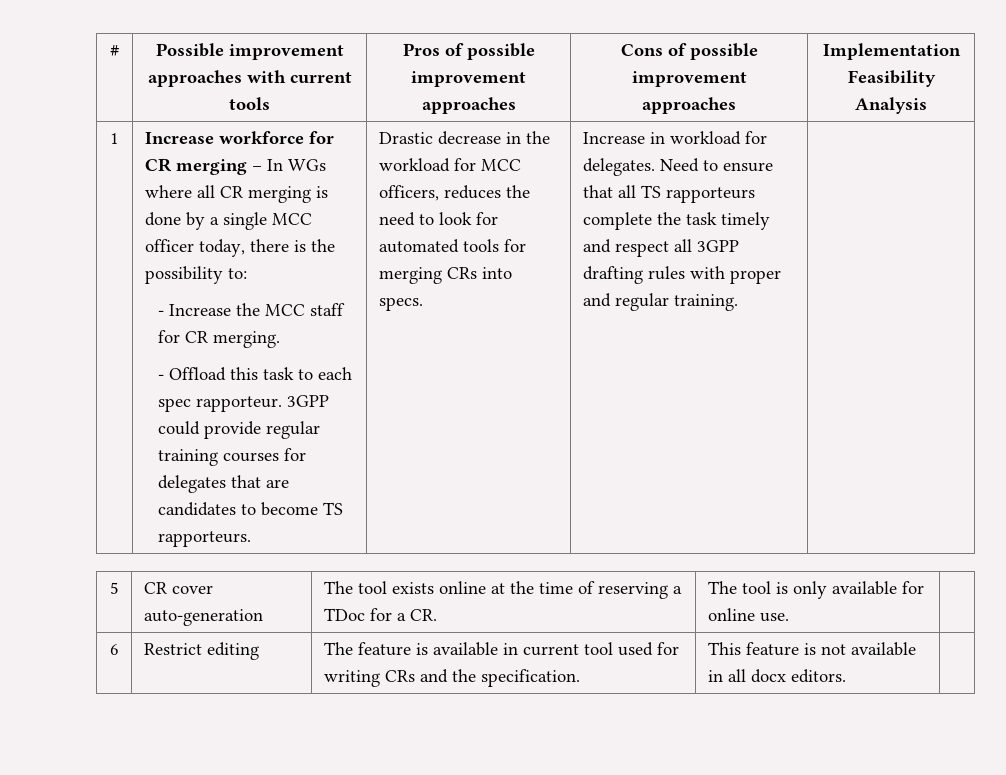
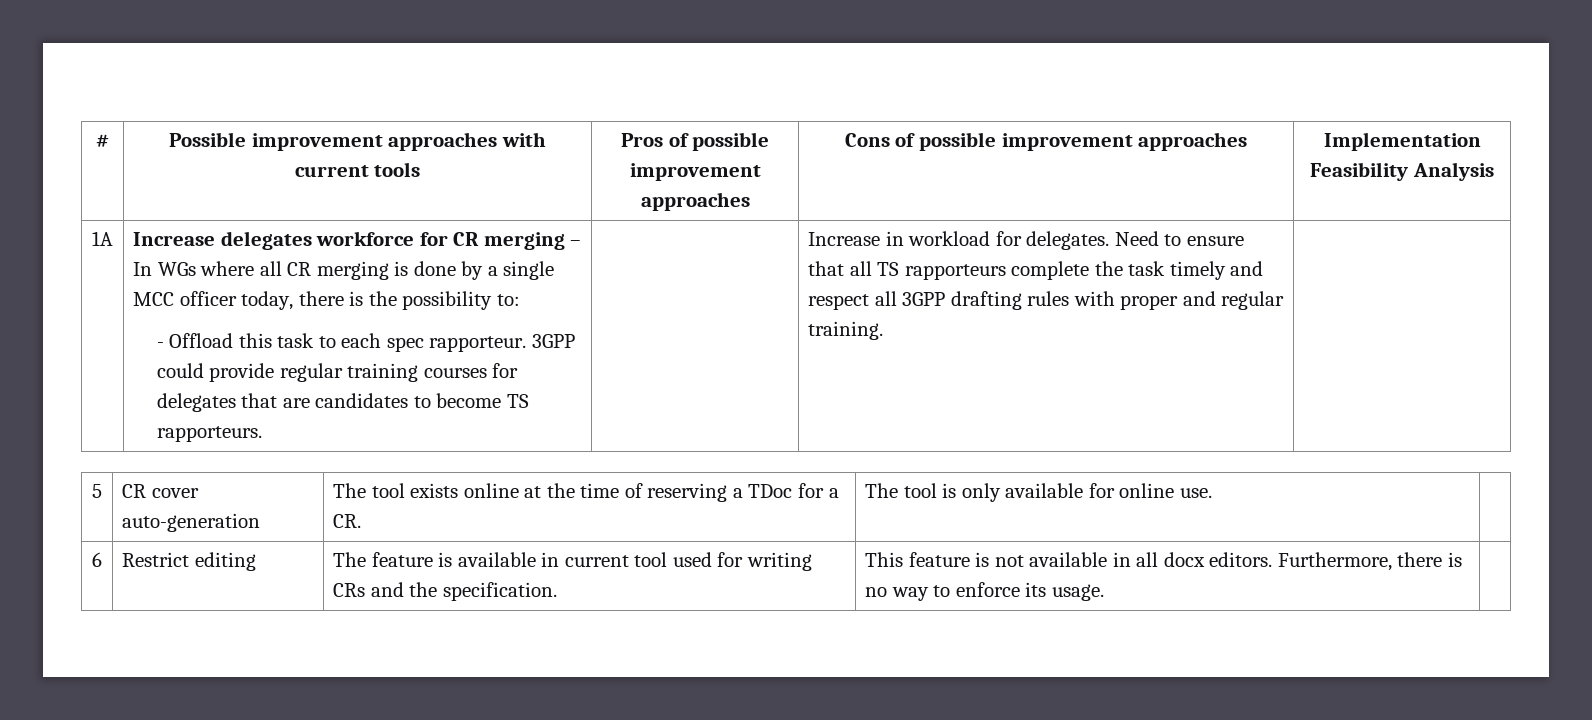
- 1 | Increase workforce for CR merging – In WGs where all CR merging is done by a single MCC officer today, there is the possibility to:
+ 1A | Increase delegates workforce for CR merging – In WGs where all CR merging is done by a single MCC officer today, there is the possibility to:
- - Increase the MCC staff for CR merging.
- Drastic decrease in the workload for MCC officers, reduces the need to look for automated tools for merging CRs into specs.
- 6 | Restrict editing | The feature is available in current tool used for writing CRs and the specification. | This feature is not available in all docx editors. |
+ 6 | Restrict editing | The feature is available in current tool used for writing CRs and the specification. | This feature is not available in all docx editors. Furthermore, there is no way to enforce its usage. |

